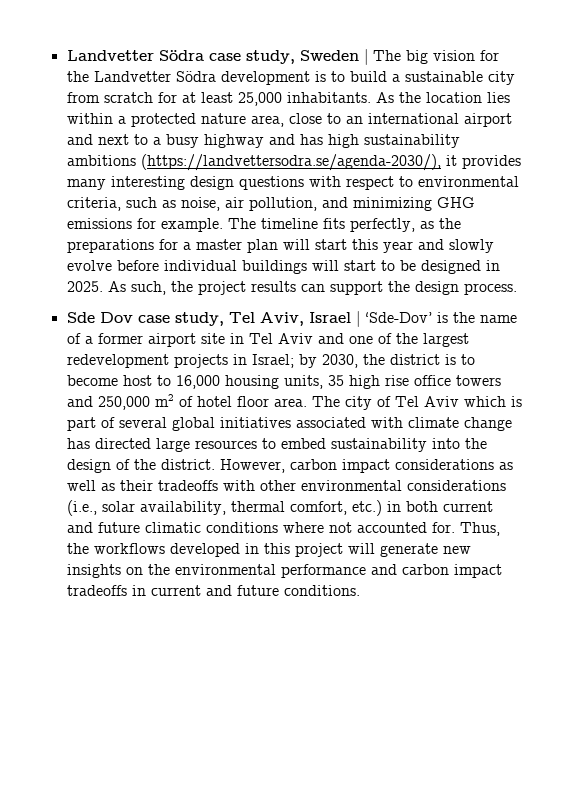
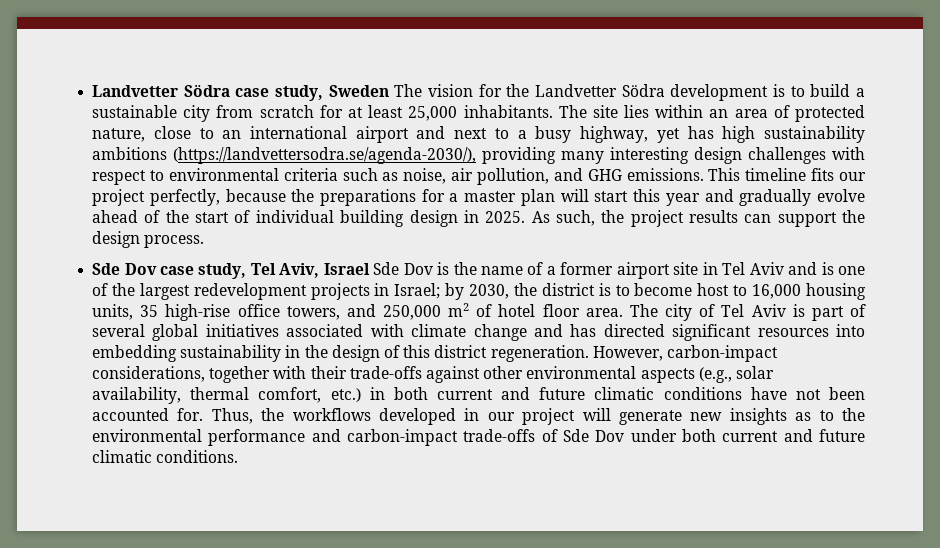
- Landvetter Södra case study, Sweden | The big vision for the Landvetter Södra development is to build a sustainable city from scratch for at least 25,000 inhabitants.
+ Landvetter Södra case study, Sweden The vision for the Landvetter Södra development is to build a sustainable city from scratch for at least 25,000 inhabitants.
- As the location lies within a protected nature area, close to an international airport and next to a busy highway and has high sustainability ambitions (https://landvettersodra.se/agenda-2030/), it provides many interesting design questions with respect to environmental criteria, such as noise, air pollution, and minimizing GHG emissions for example. The timeline fits perfectly, as the preparations for a master plan will start this year and slowly evolve before individual buildings will start to be designed in 2025.
+ The site lies within an area of protected nature, close to an international airport and next to a busy highway, yet has high sustainability ambitions (https://landvettersodra.se/agenda-2030/), providing many interesting design challenges with respect to environmental criteria such as noise, air pollution, and GHG emissions. This timeline fits our project perfectly, because the preparations for a master plan will start this year and gradually evolve ahead of the start of individual building design in 2025.
- Sde Dov case study, Tel Aviv, Israel | ‘Sde-Dov’ is the name of a former airport site in Tel Aviv and one of the largest redevelopment projects in Israel; by 2030, the district is to become host to 16,000 housing units, 35 high rise office towers and 250,000 m2 of hotel floor area.
+ Sde Dov case study, Tel Aviv, Israel Sde Dov is the name of a former airport site in Tel Aviv and is one of the largest redevelopment projects in Israel; by 2030, the district is to become host to 16,000 housing units, 35 high-rise office towers, and 250,000 m2 of hotel floor area.
- The city of Tel Aviv which is part of several global initiatives associated with climate change has directed large resources to embed sustainability into the design of the district. However, carbon impact considerations as well as their tradeoffs with other environmental considerations (i.e., solar availability, thermal comfort, etc.) in both current and future climatic conditions where not accounted for.
+ The city of Tel Aviv is part of several global initiatives associated with climate change and has directed significant resources into embedding sustainability in the design of this district regeneration. However, carbon-impact considerations, together with their trade-offs against other environmental aspects (e.g., solar availability, thermal comfort, etc.) in both current and future climatic conditions have not been accounted for.
- Thus, the workflows developed in this project will generate new insights on the environmental performance and carbon impact tradeoffs in current and future conditions.
+ Thus, the workflows developed in our project will generate new insights as to the environmental performance and carbon-impact trade-offs of Sde Dov under both current and future climatic conditions.

